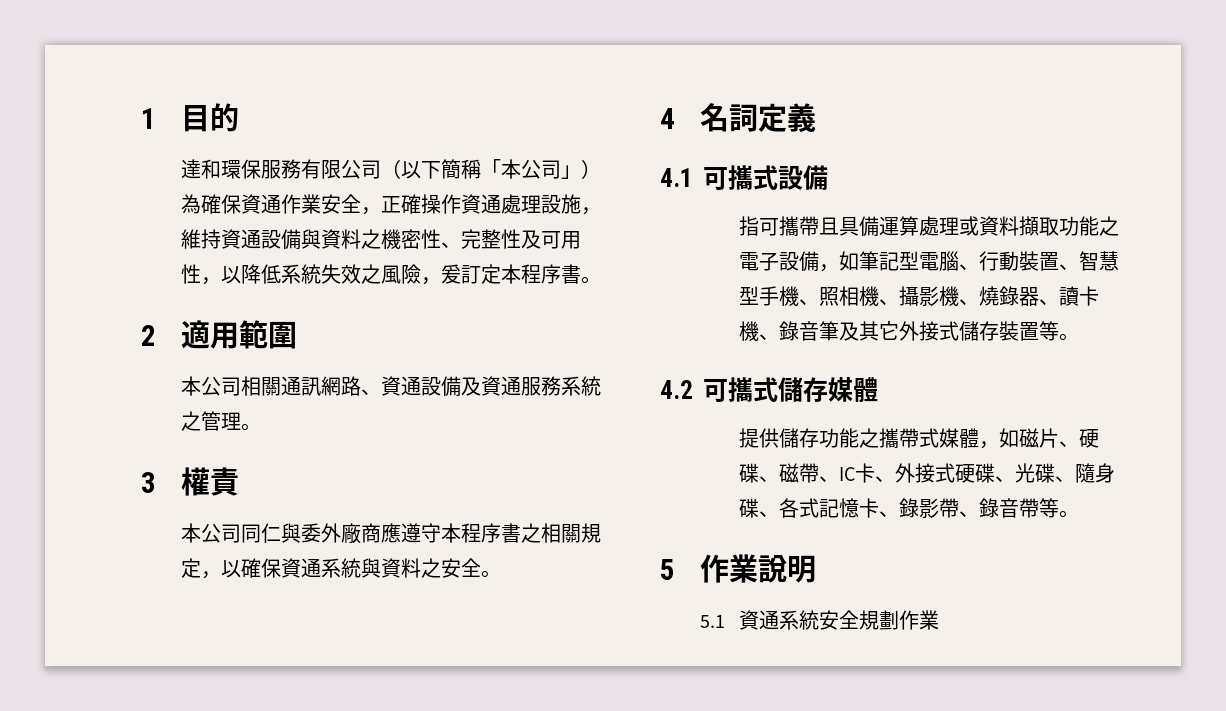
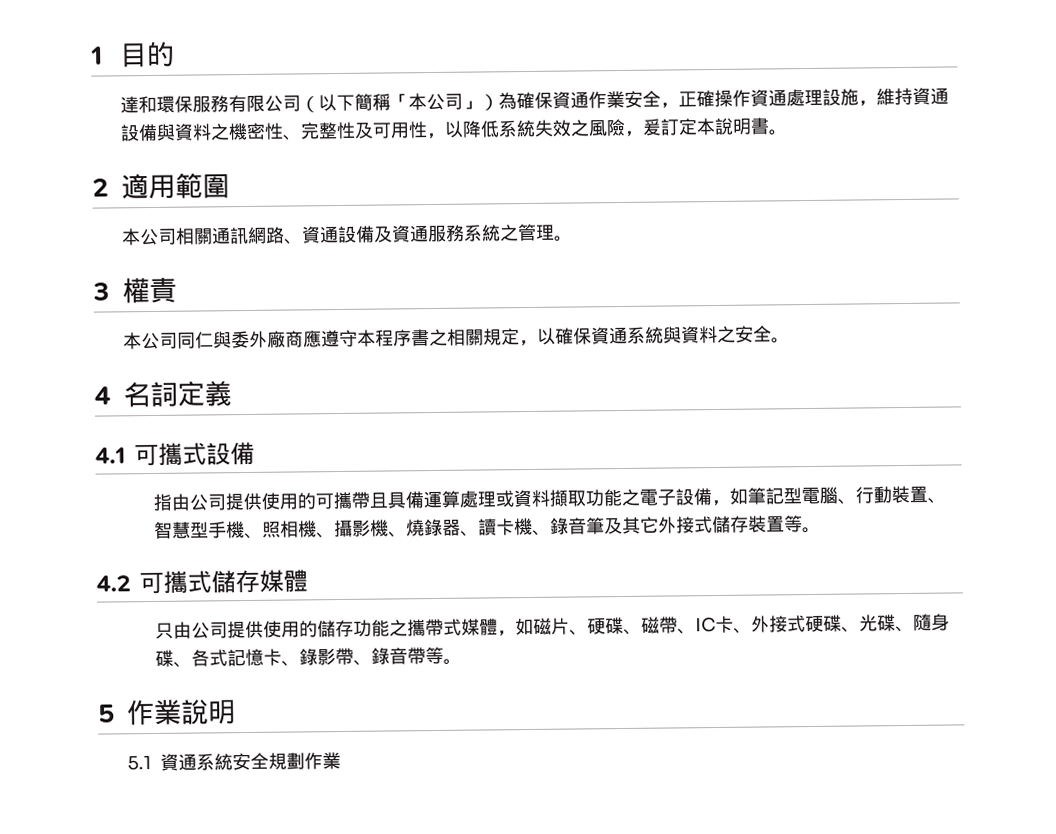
- 達和環保服務有限公司（以下簡稱「本公司」）為確保資通作業安全，正確操作資通處理設施，維持資通設備與資料之機密性、完整性及可用性，以降低系統失效之風險，爰訂定本程序書。
+ 達和環保服務有限公司（以下簡稱「本公司」）為確保資通作業安全，正確操作資通處理設施，維持資通設備與資料之機密性、完整性及可用性，以降低系統失效之風險，爰訂定本說明書。
- 指可攜帶且具備運算處理或資料擷取功能之電子設備，如筆記型電腦、行動裝置、智慧型手機、照相機、攝影機、燒錄器、讀卡機、錄音筆及其它外接式儲存裝置等。
+ 指由公司提供使用的可攜帶且具備運算處理或資料擷取功能之電子設備，如筆記型電腦、行動裝置、智慧型手機、照相機、攝影機、燒錄器、讀卡機、錄音筆及其它外接式儲存裝置等。
- 提供儲存功能之攜帶式媒體，如磁片、硬碟、磁帶、IC卡、外接式硬碟、光碟、隨身碟、各式記憶卡、錄影帶、錄音帶等。
+ 只由公司提供使用的儲存功能之攜帶式媒體，如磁片、硬碟、磁帶、IC卡、外接式硬碟、光碟、隨身碟、各式記憶卡、錄影帶、錄音帶等。

